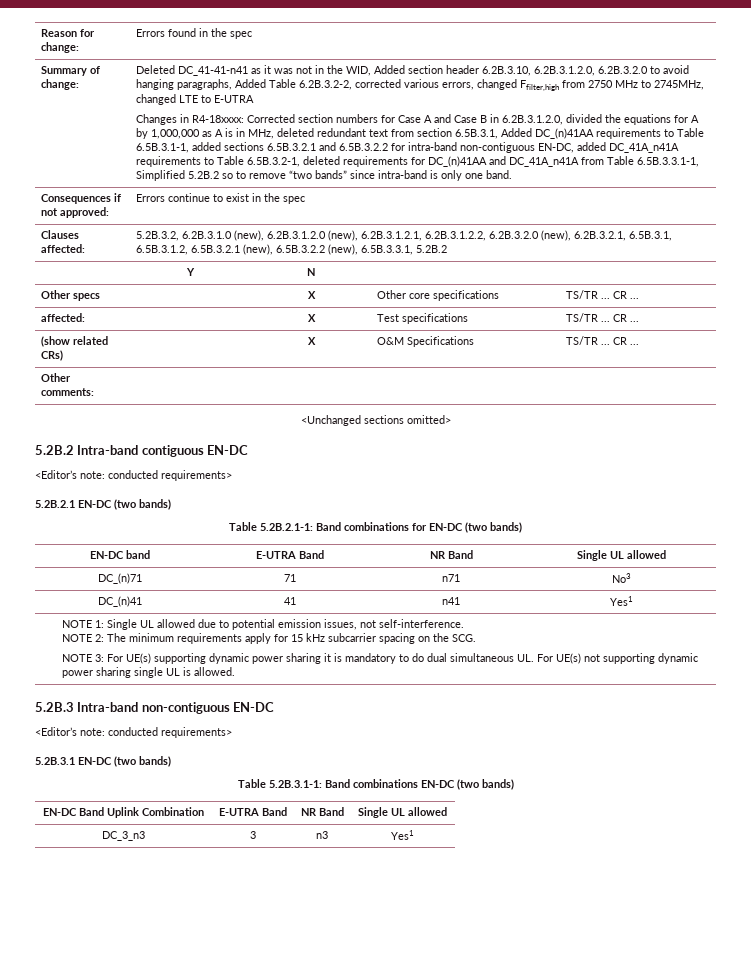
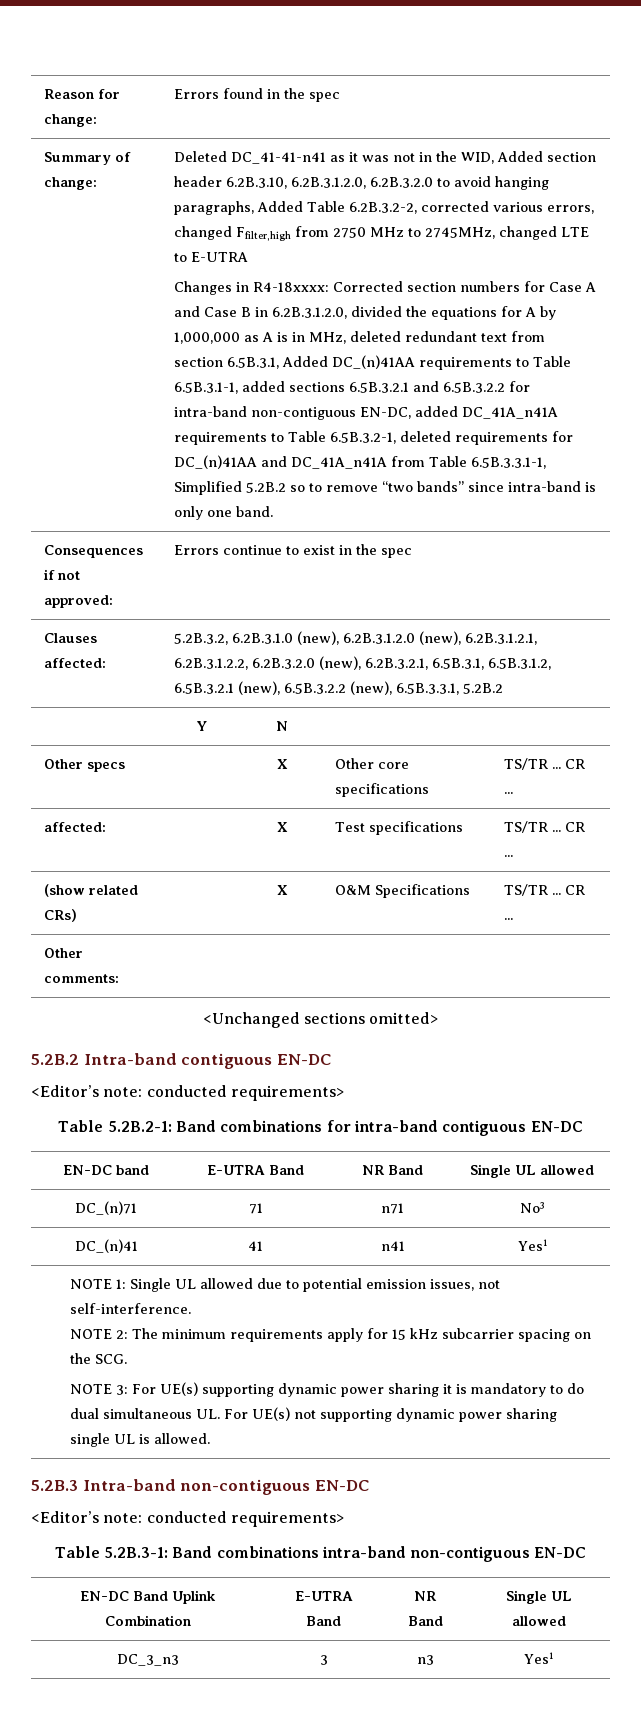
- 5.2B.2.1 EN-DC (two bands)
- Table 5.2B.2.1-1: Band combinations for EN-DC (two bands)
+ Table 5.2B.2-1: Band combinations for intra-band contiguous EN-DC
- 5.2B.3.1 EN-DC (two bands)
- Table 5.2B.3.1-1: Band combinations EN-DC (two bands)
+ Table 5.2B.3-1: Band combinations intra-band non-contiguous EN-DC

